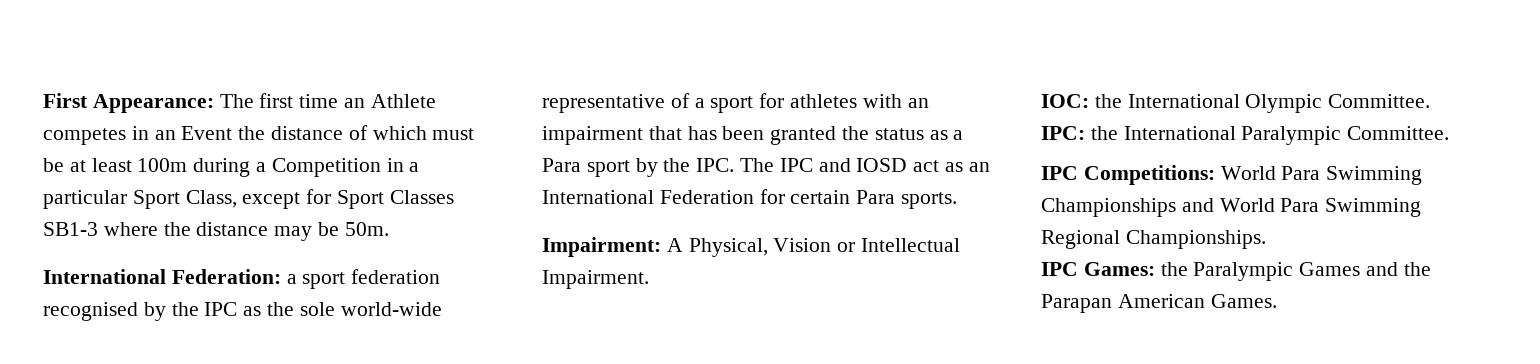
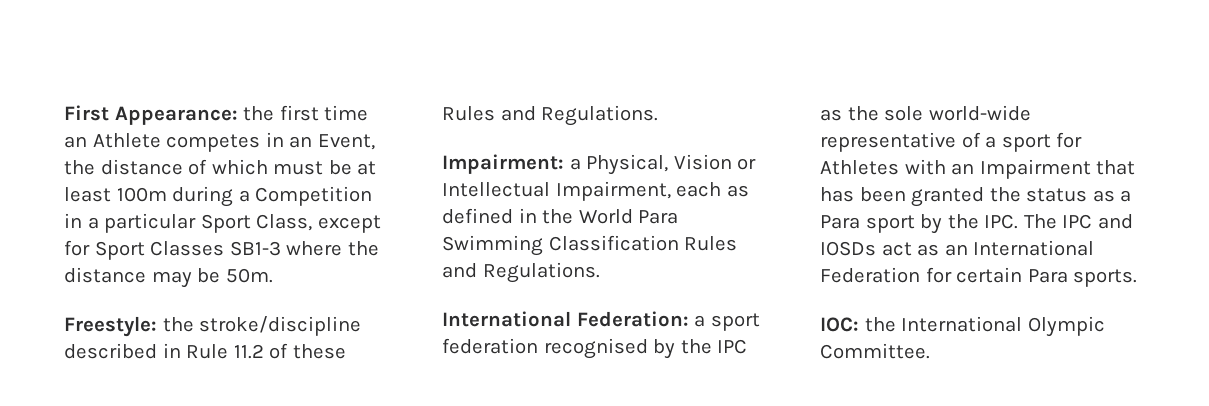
- First Appearance: The first time an Athlete competes in an Event the distance of which must be at least 100m during a Competition in a particular Sport Class, except for Sport Classes SB1-3 where the distance may be 50m.
+ First Appearance: the first time an Athlete competes in an Event, the distance of which must be at least 100m during a Competition in a particular Sport Class, except for Sport Classes SB1-3 where the distance may be 50m.
+ Freestyle: the stroke/discipline described in Rule 11.2 of these Rules and Regulations.
+ Impairment: a Physical, Vision or Intellectual Impairment, each as defined in the World Para Swimming Classification Rules and Regulations.
- International Federation: a sport federation recognised by the IPC as the sole world-wide representative of a sport for athletes with an impairment that has been granted the status as a Para sport by the IPC. The IPC and IOSD act as an International Federation for certain Para sports.
+ International Federation: a sport federation recognised by the IPC as the sole world-wide representative of a sport for Athletes with an Impairment that has been granted the status as a Para sport by the IPC. The IPC and IOSDs act as an International Federation for certain Para sports.
- Impairment: A Physical, Vision or Intellectual Impairment.
- IPC: the International Paralympic Committee.
- IPC Competitions: World Para Swimming Championships and World Para Swimming Regional Championships.
- IPC Games: the Paralympic Games and the Parapan American Games.

